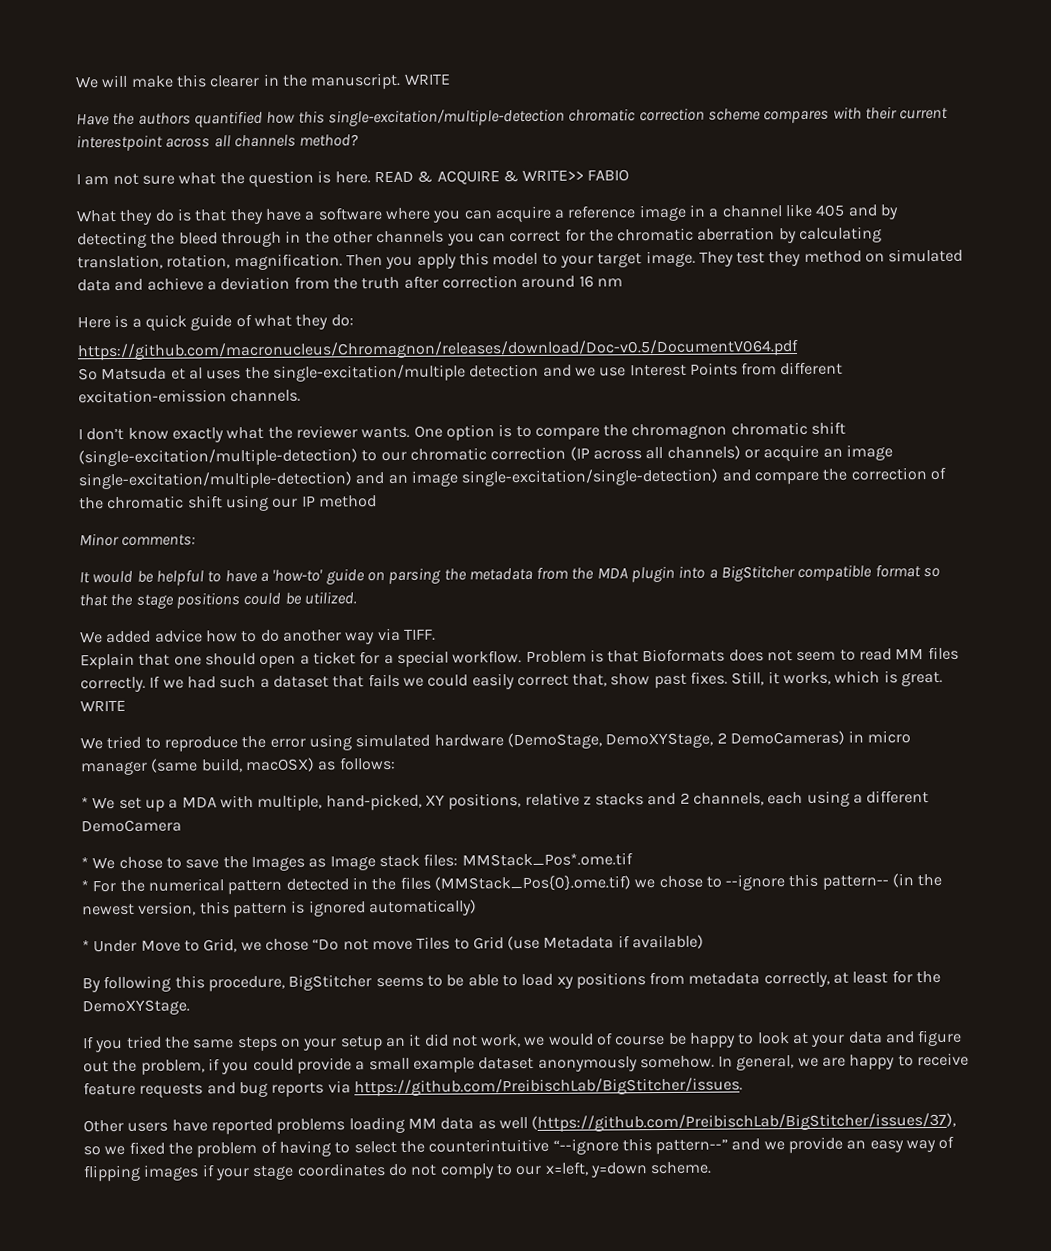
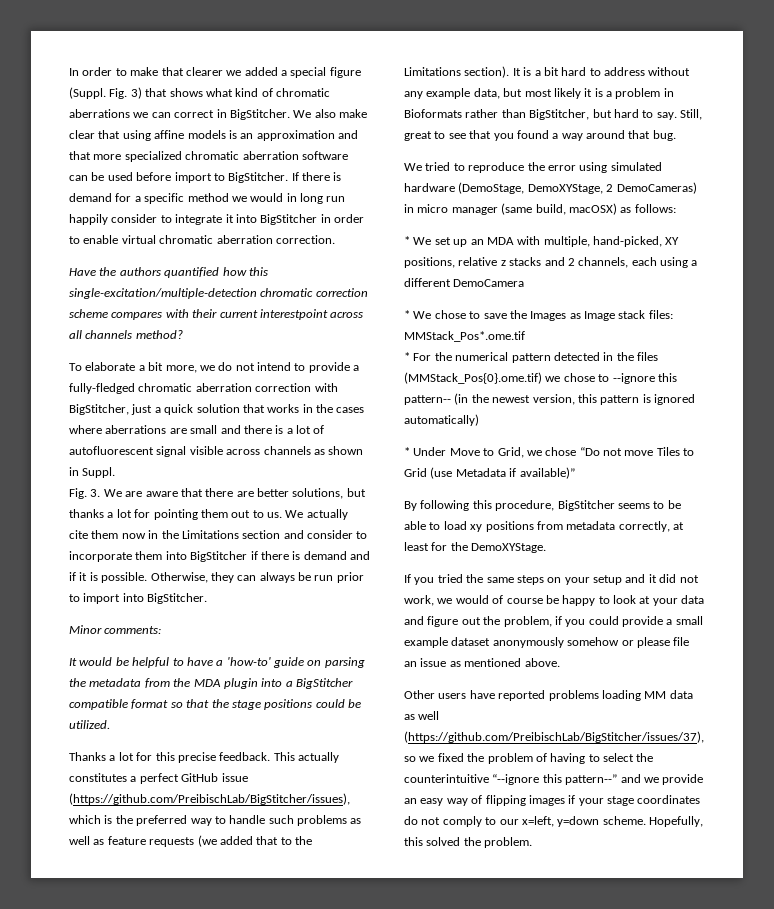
- We will make this clearer in the manuscript. WRITE
+ In order to make that clearer we added a special figure (Suppl. Fig. 3) that shows what kind of chromatic aberrations we can correct in BigStitcher. We also make clear that using affine models is an approximation and that more specialized chromatic aberration software can be used before import to BigStitcher. If there is demand for a specific method we would in long run happily consider to integrate it into BigStitcher in order to enable virtual chromatic aberration correction.
- I am not sure what the question is here. READ & ACQUIRE & WRITE>> FABIO
- What they do is that they have a software where you can acquire a reference image in a channel like 405 and by detecting the bleed through in the other channels you can correct for the chromatic aberration by calculating translation, rotation, magnification. Then you apply this model to your target image. They test they method on simulated data and achieve a deviation from the truth after correction around 16 nm
- Here is a quick guide of what they do:
- https://github.com/macronucleus/Chromagnon/releases/download/Doc-v0.5/DocumentV064.pdf
- So Matsuda et al uses the single-excitation/multiple detection and we use Interest Points from different excitation-emission channels.
- I don’t know exactly what the reviewer wants. One option is to compare the chromagnon chromatic shift (single-excitation/multiple-detection) to our chromatic correction (IP across all channels) or acquire an image single-excitation/multiple-detection) and an image single-excitation/single-detection) and compare the correction of the chromatic shift using our IP method
+ To elaborate a bit more, we do not intend to provide a fully-fledged chromatic aberration correction with BigStitcher, just a quick solution that works in the cases where aberrations are small and there is a lot of autofluorescent signal visible across channels as shown in Suppl.
+ Fig. 3. We are aware that there are better solutions, but thanks a lot for pointing them out to us. We actually cite them now in the Limitations section and consider to incorporate them into BigStitcher if there is demand and if it is possible. Otherwise, they can always be run prior to import into BigStitcher.
- We added advice how to do another way via TIFF.
- Explain that one should open a ticket for a special workflow. Problem is that Bioformats does not seem to read MM files correctly. If we had such a dataset that fails we could easily correct that, show past fixes. Still, it works, which is great. WRITE
+ Thanks a lot for this precise feedback. This actually constitutes a perfect GitHub issue (https://github.com/PreibischLab/BigStitcher/issues), which is the preferred way to handle such problems as well as feature requests (we added that to the Limitations section). It is a bit hard to address without any example data, but most likely it is a problem in Bioformats rather than BigStitcher, but hard to say. Still, great to see that you found a way around that bug.
- * We set up a MDA with multiple, hand-picked, XY positions, relative z stacks and 2 channels, each using a different DemoCamera
+ * We set up an MDA with multiple, hand-picked, XY positions, relative z stacks and 2 channels, each using a different DemoCamera
- * Under Move to Grid, we chose “Do not move Tiles to Grid (use Metadata if available)
+ * Under Move to Grid, we chose “Do not move Tiles to Grid (use Metadata if available)”
- If you tried the same steps on your setup an it did not work, we would of course be happy to look at your data and figure out the problem, if you could provide a small example dataset anonymously somehow. In general, we are happy to receive feature requests and bug reports via https://github.com/PreibischLab/BigStitcher/issues.
+ If you tried the same steps on your setup and it did not work, we would of course be happy to look at your data and figure out the problem, if you could provide a small example dataset anonymously somehow or please file an issue as mentioned above.
+ Hopefully, this solved the problem.

